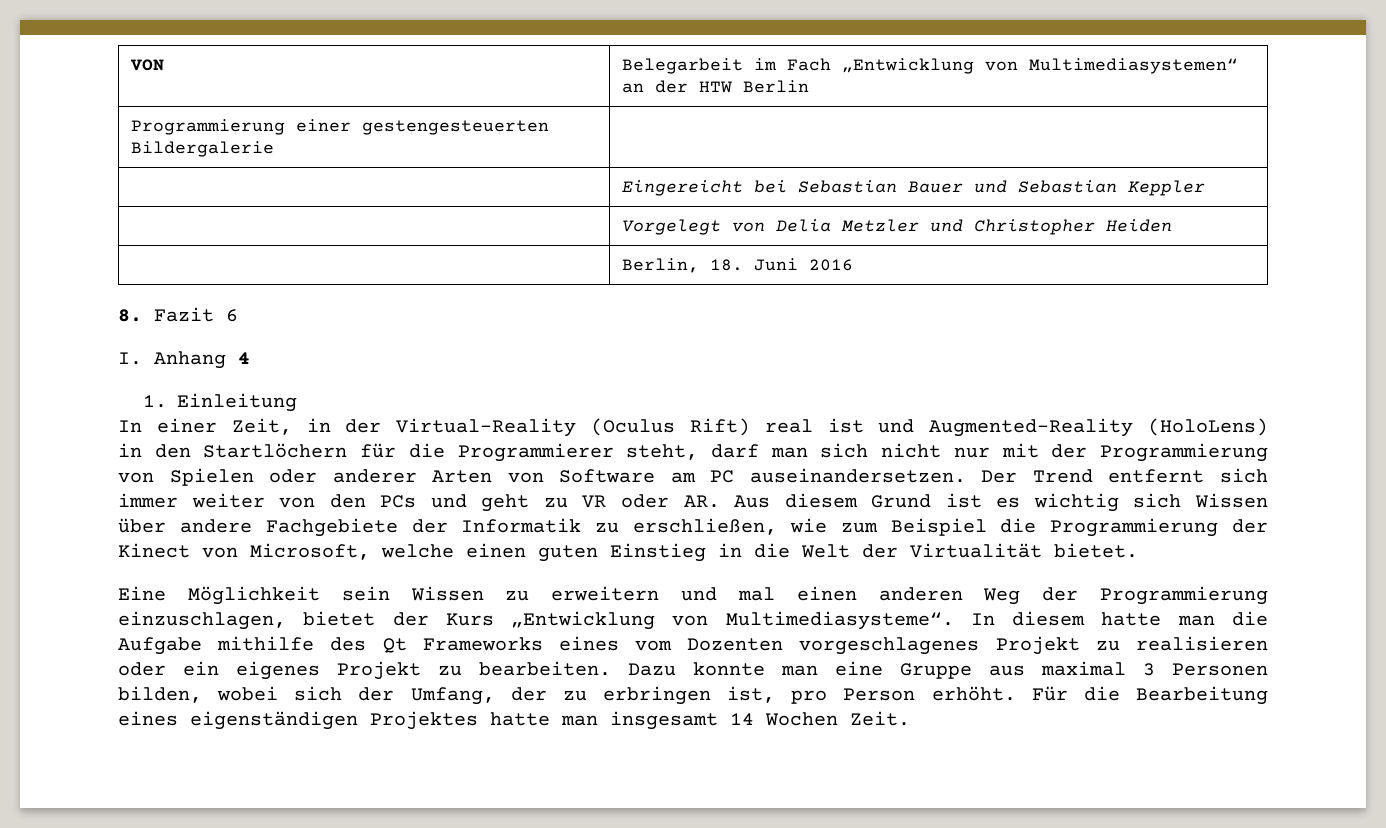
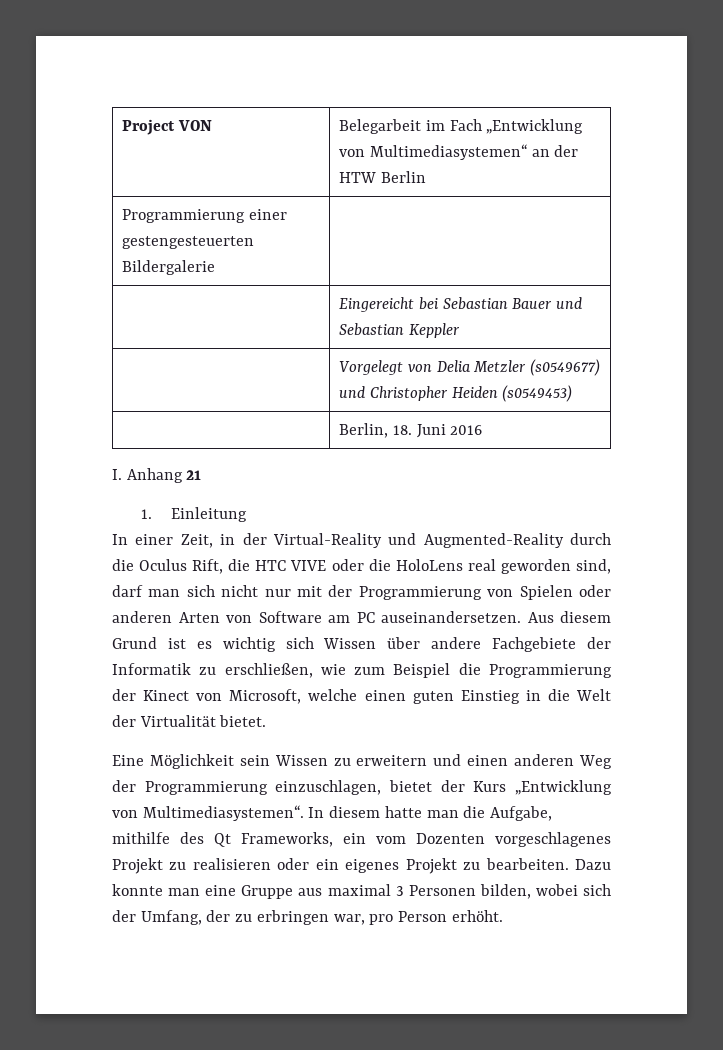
- VON | Belegarbeit im Fach „Entwicklung von Multimediasystemen“ an der HTW Berlin
+ Project VON | Belegarbeit im Fach „Entwicklung von Multimediasystemen“ an der HTW Berlin
- | Vorgelegt von Delia Metzler und Christopher Heiden
+ | Vorgelegt von Delia Metzler (s0549677) und Christopher Heiden (s0549453)
- 8. Fazit 6
- I. Anhang 4
+ I. Anhang 21
- In einer Zeit, in der Virtual-Reality (Oculus Rift) real ist und Augmented-Reality (HoloLens) in den Startlöchern für die Programmierer steht, darf man sich nicht nur mit der Programmierung von Spielen oder anderer Arten von Software am PC auseinandersetzen.
+ In einer Zeit, in der Virtual-Reality und Augmented-Reality durch die Oculus Rift, die HTC VIVE oder die HoloLens real geworden sind, darf man sich nicht nur mit der Programmierung von Spielen oder anderen Arten von Software am PC auseinandersetzen.
- Der Trend entfernt sich immer weiter von den PCs und geht zu VR oder AR. Aus diesem Grund ist es wichtig sich Wissen über andere Fachgebiete der Informatik zu erschließen, wie zum Beispiel die Programmierung der Kinect von Microsoft, welche einen guten Einstieg in die Welt der Virtualität bietet.
+ Aus diesem Grund ist es wichtig sich Wissen über andere Fachgebiete der Informatik zu erschließen, wie zum Beispiel die Programmierung der Kinect von Microsoft, welche einen guten Einstieg in die Welt der Virtualität bietet.
- Eine Möglichkeit sein Wissen zu erweitern und mal einen anderen Weg der Programmierung einzuschlagen, bietet der Kurs „Entwicklung von Multimediasysteme“.
+ Eine Möglichkeit sein Wissen zu erweitern und einen anderen Weg der Programmierung einzuschlagen, bietet der Kurs „Entwicklung von Multimediasystemen“.
- In diesem hatte man die Aufgabe mithilfe des Qt Frameworks eines vom Dozenten vorgeschlagenes Projekt zu realisieren oder ein eigenes Projekt zu bearbeiten.
+ In diesem hatte man die Aufgabe, mithilfe des Qt Frameworks, ein vom Dozenten vorgeschlagenes Projekt zu realisieren oder ein eigenes Projekt zu bearbeiten.
- Dazu konnte man eine Gruppe aus maximal 3 Personen bilden, wobei sich der Umfang, der zu erbringen ist, pro Person erhöht. Für die Bearbeitung eines eigenständigen Projektes hatte man insgesamt 14 Wochen Zeit.
+ Dazu konnte man eine Gruppe aus maximal 3 Personen bilden, wobei sich der Umfang, der zu erbringen war, pro Person erhöht.

